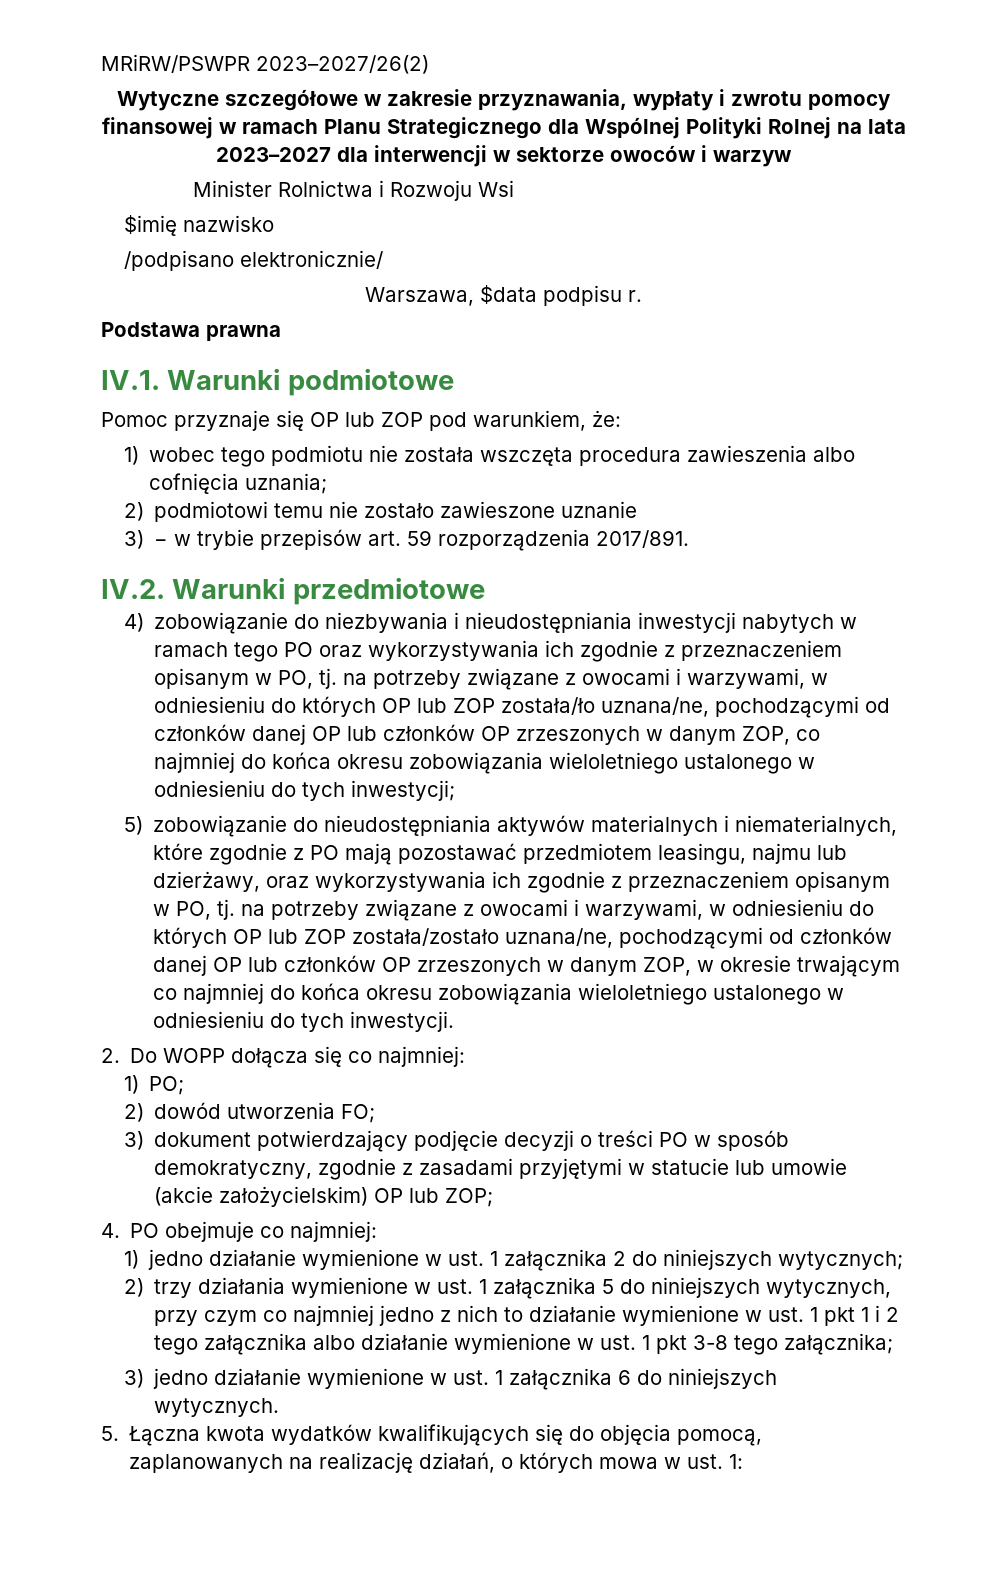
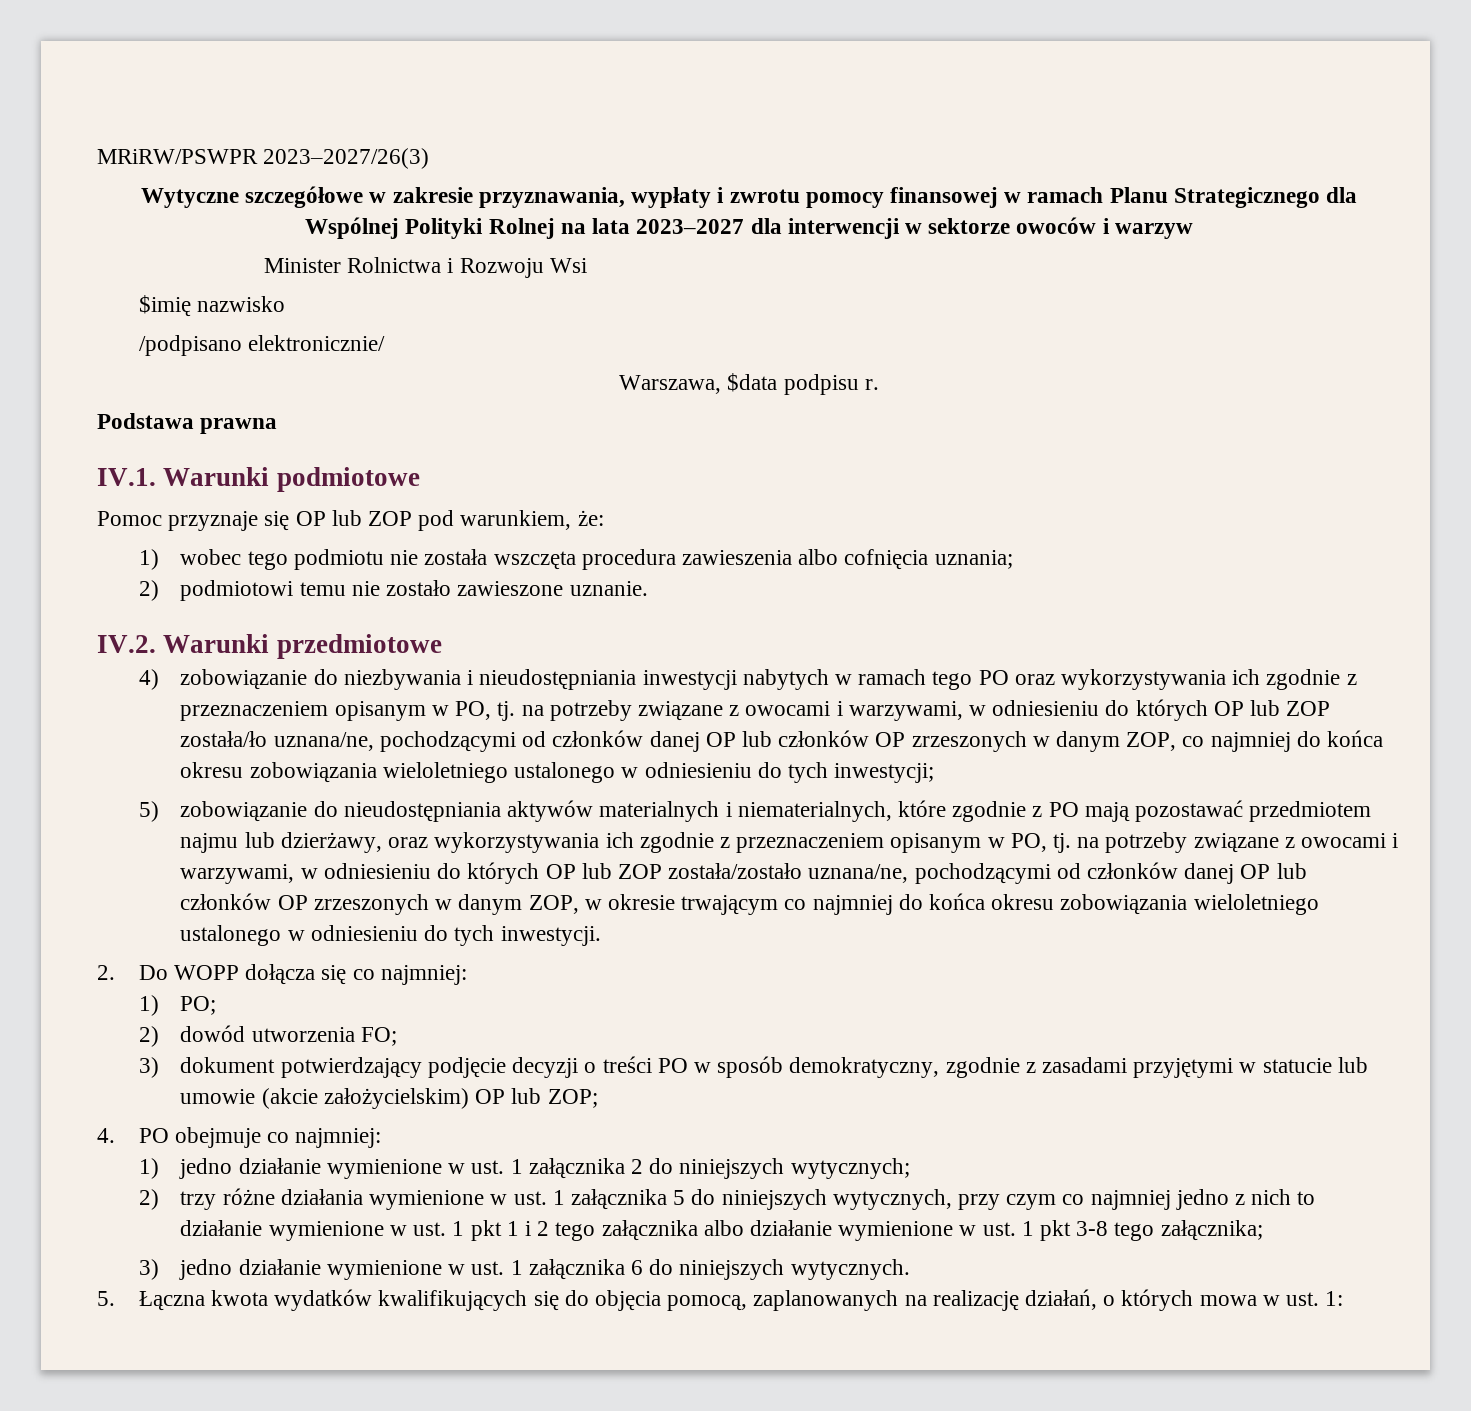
- MRiRW/PSWPR 2023–2027/26(2)
+ MRiRW/PSWPR 2023–2027/26(3)
- 2) podmiotowi temu nie zostało zawieszone uznanie
- 3) − w trybie przepisów art. 59 rozporządzenia 2017/891.
+ 2) podmiotowi temu nie zostało zawieszone uznanie.
- 5) zobowiązanie do nieudostępniania aktywów materialnych i niematerialnych, które zgodnie z PO mają pozostawać przedmiotem leasingu, najmu lub dzierżawy, oraz wykorzystywania ich zgodnie z przeznaczeniem opisanym w PO, tj. na potrzeby związane z owocami i warzywami, w odniesieniu do których OP lub ZOP została/zostało uznana/ne, pochodzącymi od członków danej OP lub członków OP zrzeszonych w danym ZOP, w okresie trwającym co najmniej do końca okresu zobowiązania wieloletniego ustalonego w odniesieniu do tych inwestycji.
+ 5) zobowiązanie do nieudostępniania aktywów materialnych i niematerialnych, które zgodnie z PO mają pozostawać przedmiotem najmu lub dzierżawy, oraz wykorzystywania ich zgodnie z przeznaczeniem opisanym w PO, tj. na potrzeby związane z owocami i warzywami, w odniesieniu do których OP lub ZOP została/zostało uznana/ne, pochodzącymi od członków danej OP lub członków OP zrzeszonych w danym ZOP, w okresie trwającym co najmniej do końca okresu zobowiązania wieloletniego ustalonego w odniesieniu do tych inwestycji.
- 2) trzy działania wymienione w ust. 1 załącznika 5 do niniejszych wytycznych, przy czym co najmniej jedno z nich to działanie wymienione w ust. 1 pkt 1 i 2 tego załącznika albo działanie wymienione w ust. 1 pkt 3-8 tego załącznika;
+ 2) trzy różne działania wymienione w ust. 1 załącznika 5 do niniejszych wytycznych, przy czym co najmniej jedno z nich to działanie wymienione w ust. 1 pkt 1 i 2 tego załącznika albo działanie wymienione w ust. 1 pkt 3-8 tego załącznika;

